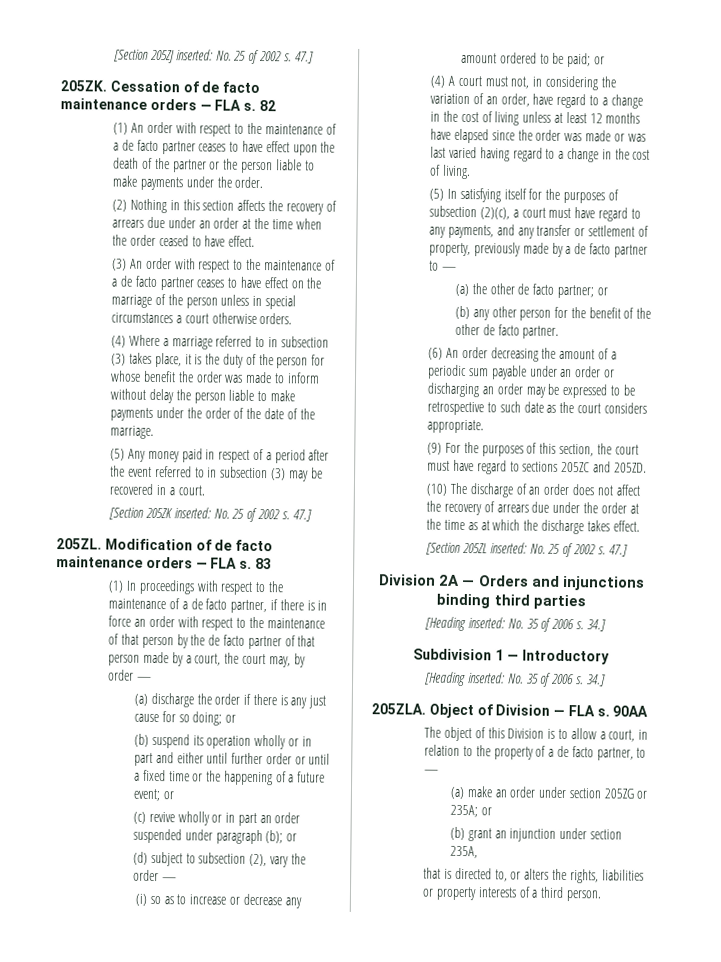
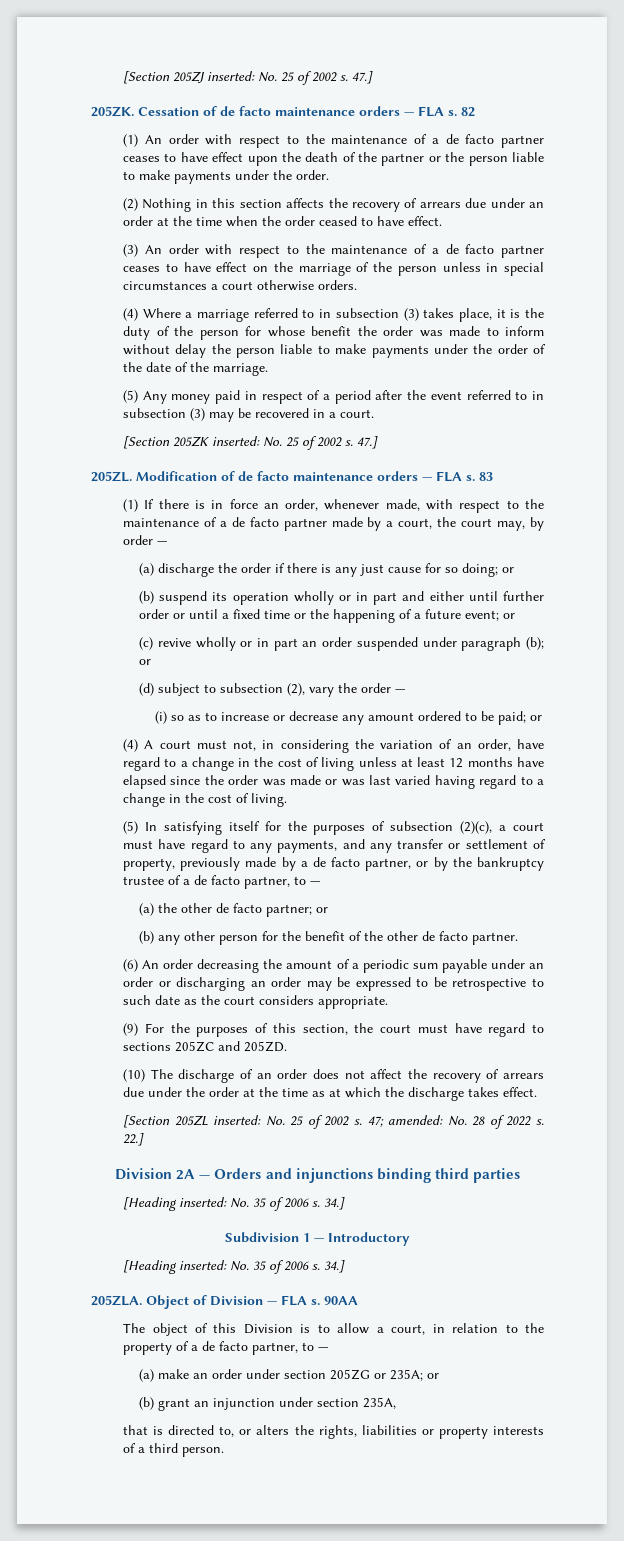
- (1) In proceedings with respect to the maintenance of a de facto partner, if there is in force an order with respect to the maintenance of that person by the de facto partner of that person made by a court, the court may, by order —
+ (1) If there is in force an order, whenever made, with respect to the maintenance of a de facto partner made by a court, the court may, by order —
- (5) In satisfying itself for the purposes of subsection (2)(c), a court must have regard to any payments, and any transfer or settlement of property, previously made by a de facto partner to —
+ (5) In satisfying itself for the purposes of subsection (2)(c), a court must have regard to any payments, and any transfer or settlement of property, previously made by a de facto partner, or by the bankruptcy trustee of a de facto partner, to —
- [Section 205ZL inserted: No. 25 of 2002 s. 47.]
+ [Section 205ZL inserted: No. 25 of 2002 s. 47; amended: No. 28 of 2022 s. 22.]

